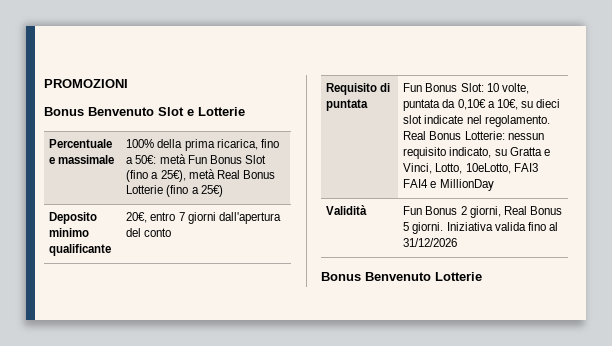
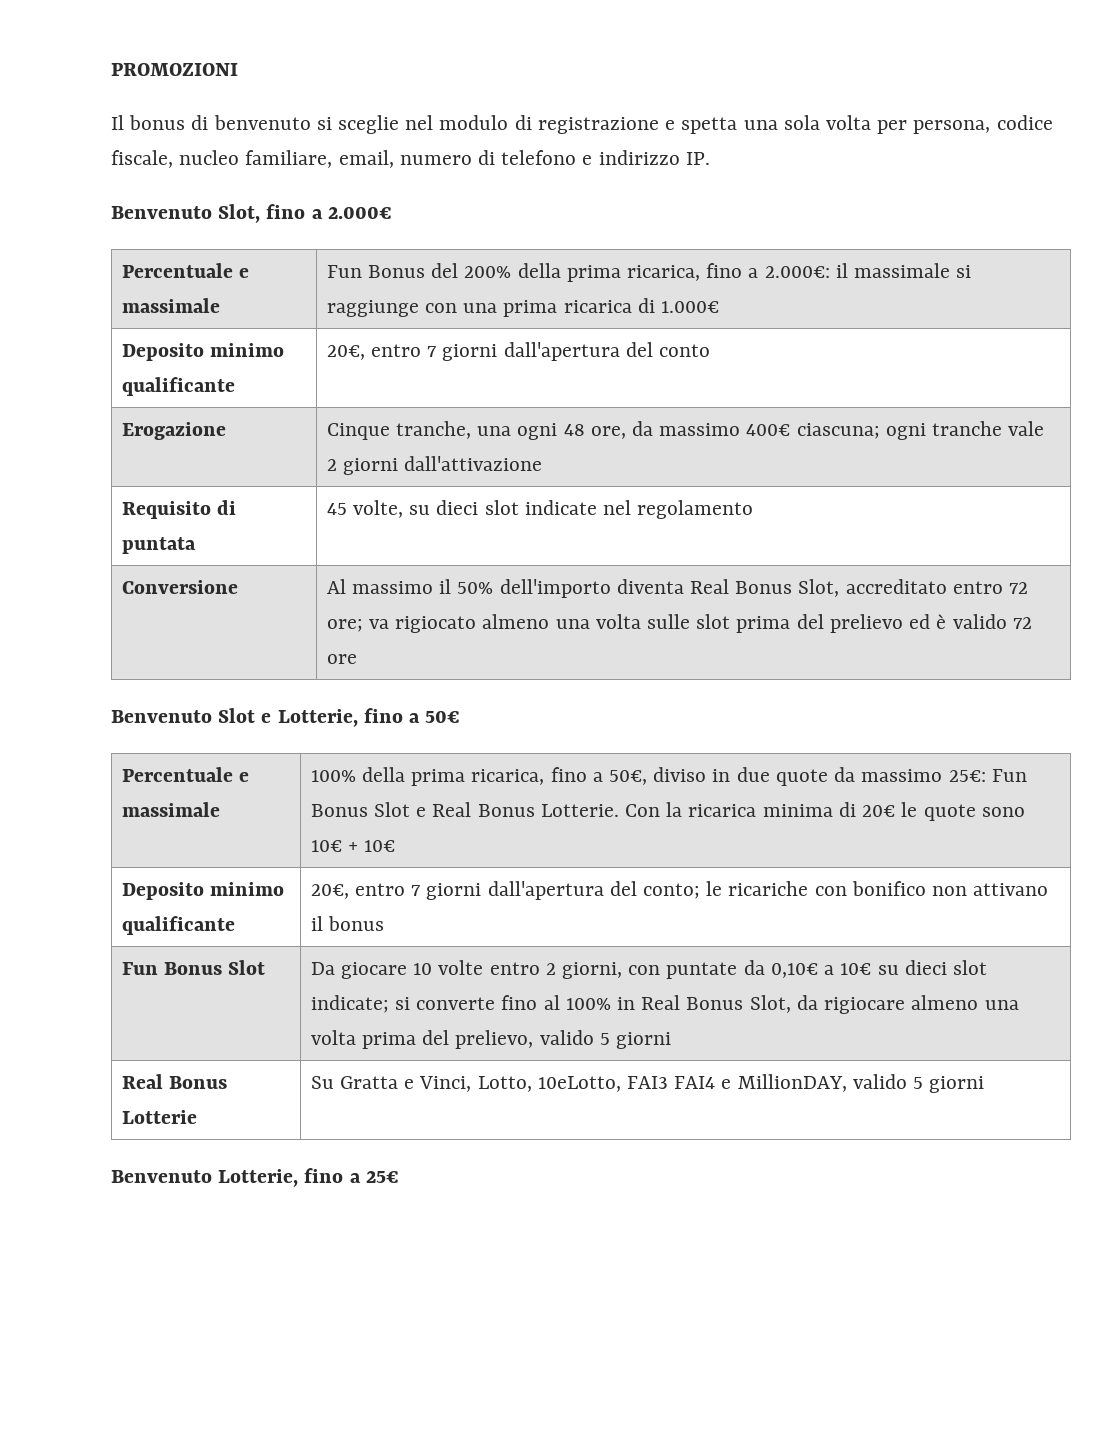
- Bonus Benvenuto Slot e Lotterie
- Percentuale e massimale | 100% della prima ricarica, fino a 50€: metà Fun Bonus Slot (fino a 25€), metà Real Bonus Lotterie (fino a 25€)
+ Il bonus di benvenuto si sceglie nel modulo di registrazione e spetta una sola volta per persona, codice fiscale, nucleo familiare, email, numero di telefono e indirizzo IP.
+ Benvenuto Slot, fino a 2.000€
+ Percentuale e massimale | Fun Bonus del 200% della prima ricarica, fino a 2.000€: il massimale si raggiunge con una prima ricarica di 1.000€
- Requisito di puntata | Fun Bonus Slot: 10 volte, puntata da 0,10€ a 10€, su dieci slot indicate nel regolamento. Real Bonus Lotterie: nessun requisito indicato, su Gratta e Vinci, Lotto, 10eLotto, FAI3 FAI4 e MillionDay
- Validità | Fun Bonus 2 giorni, Real Bonus 5 giorni. Iniziativa valida fino al 31/12/2026
- Bonus Benvenuto Lotterie
+ Erogazione | Cinque tranche, una ogni 48 ore, da massimo 400€ ciascuna; ogni tranche vale 2 giorni dall'attivazione
+ Requisito di puntata | 45 volte, su dieci slot indicate nel regolamento
+ Conversione | Al massimo il 50% dell'importo diventa Real Bonus Slot, accreditato entro 72 ore; va rigiocato almeno una volta sulle slot prima del prelievo ed è valido 72 ore
+ Benvenuto Slot e Lotterie, fino a 50€
+ Percentuale e massimale | 100% della prima ricarica, fino a 50€, diviso in due quote da massimo 25€: Fun Bonus Slot e Real Bonus Lotterie. Con la ricarica minima di 20€ le quote sono 10€ + 10€
+ Deposito minimo qualificante | 20€, entro 7 giorni dall'apertura del conto; le ricariche con bonifico non attivano il bonus
+ Fun Bonus Slot | Da giocare 10 volte entro 2 giorni, con puntate da 0,10€ a 10€ su dieci slot indicate; si converte fino al 100% in Real Bonus Slot, da rigiocare almeno una volta prima del prelievo, valido 5 giorni
+ Real Bonus Lotterie | Su Gratta e Vinci, Lotto, 10eLotto, FAI3 FAI4 e MillionDAY, valido 5 giorni
+ Benvenuto Lotterie, fino a 25€

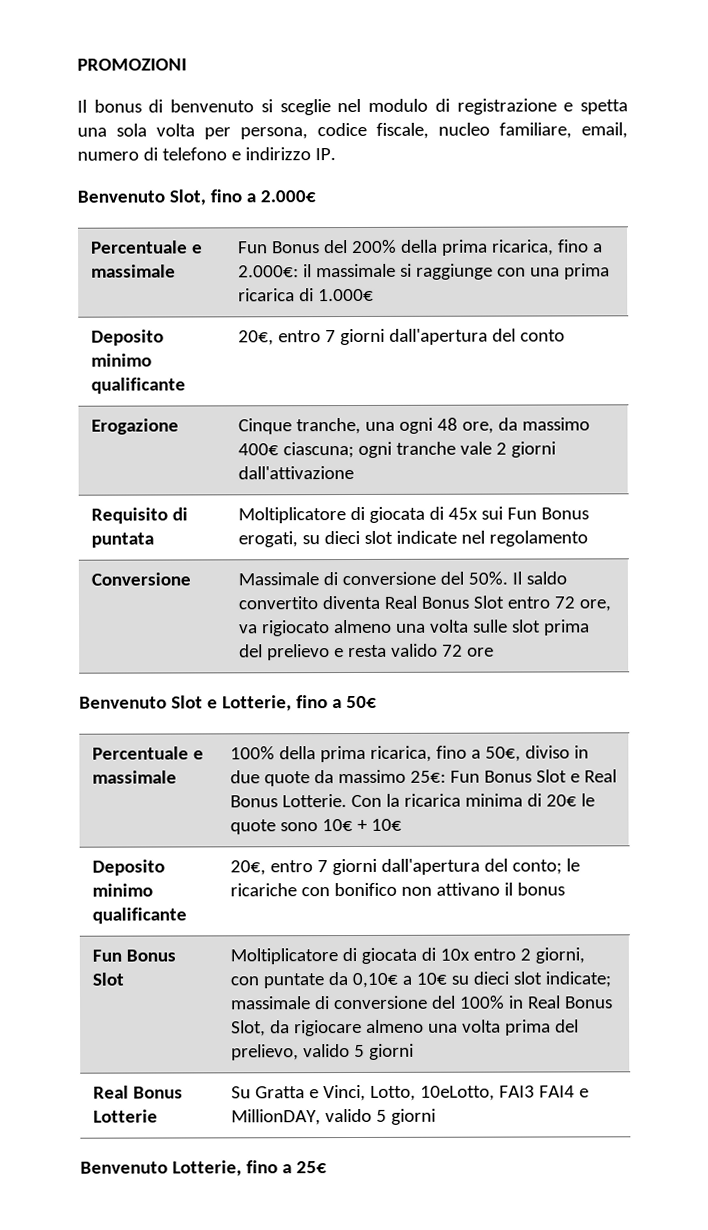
- Requisito di puntata | 45 volte, su dieci slot indicate nel regolamento
+ Requisito di puntata | Moltiplicatore di giocata di 45x sui Fun Bonus erogati, su dieci slot indicate nel regolamento
- Conversione | Al massimo il 50% dell'importo diventa Real Bonus Slot, accreditato entro 72 ore; va rigiocato almeno una volta sulle slot prima del prelievo ed è valido 72 ore
+ Conversione | Massimale di conversione del 50%. Il saldo convertito diventa Real Bonus Slot entro 72 ore, va rigiocato almeno una volta sulle slot prima del prelievo e resta valido 72 ore
- Da giocare 10 volte entro 2 giorni, con puntate da 0,10€ a 10€ su dieci slot indicate; si converte fino al 100% in Real Bonus Slot, da rigiocare almeno una volta prima del prelievo, valido 5 giorni
+ Moltiplicatore di giocata di 10x entro 2 giorni, con puntate da 0,10€ a 10€ su dieci slot indicate; massimale di conversione del 100% in Real Bonus Slot, da rigiocare almeno una volta prima del prelievo, valido 5 giorni

